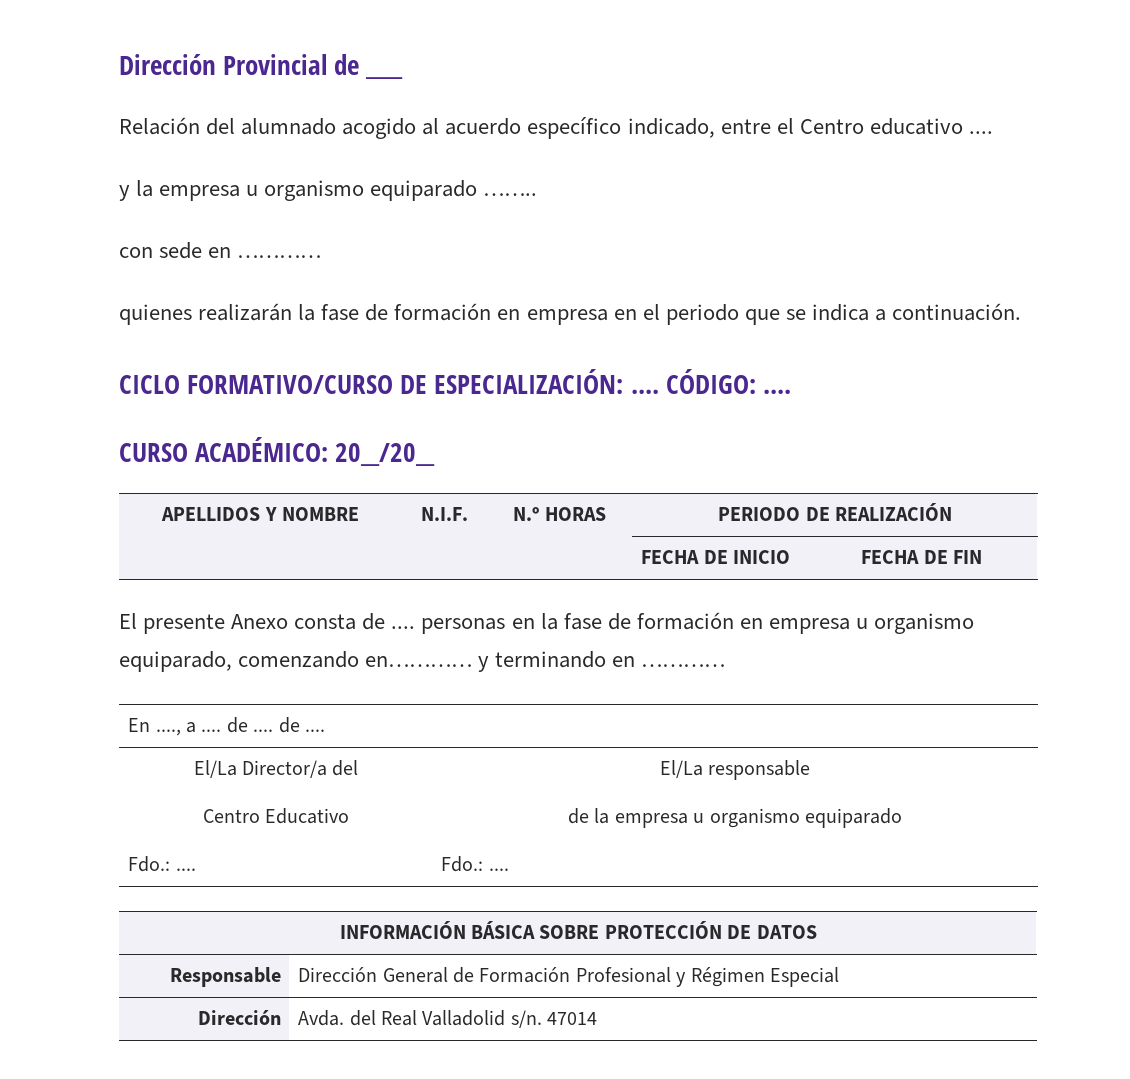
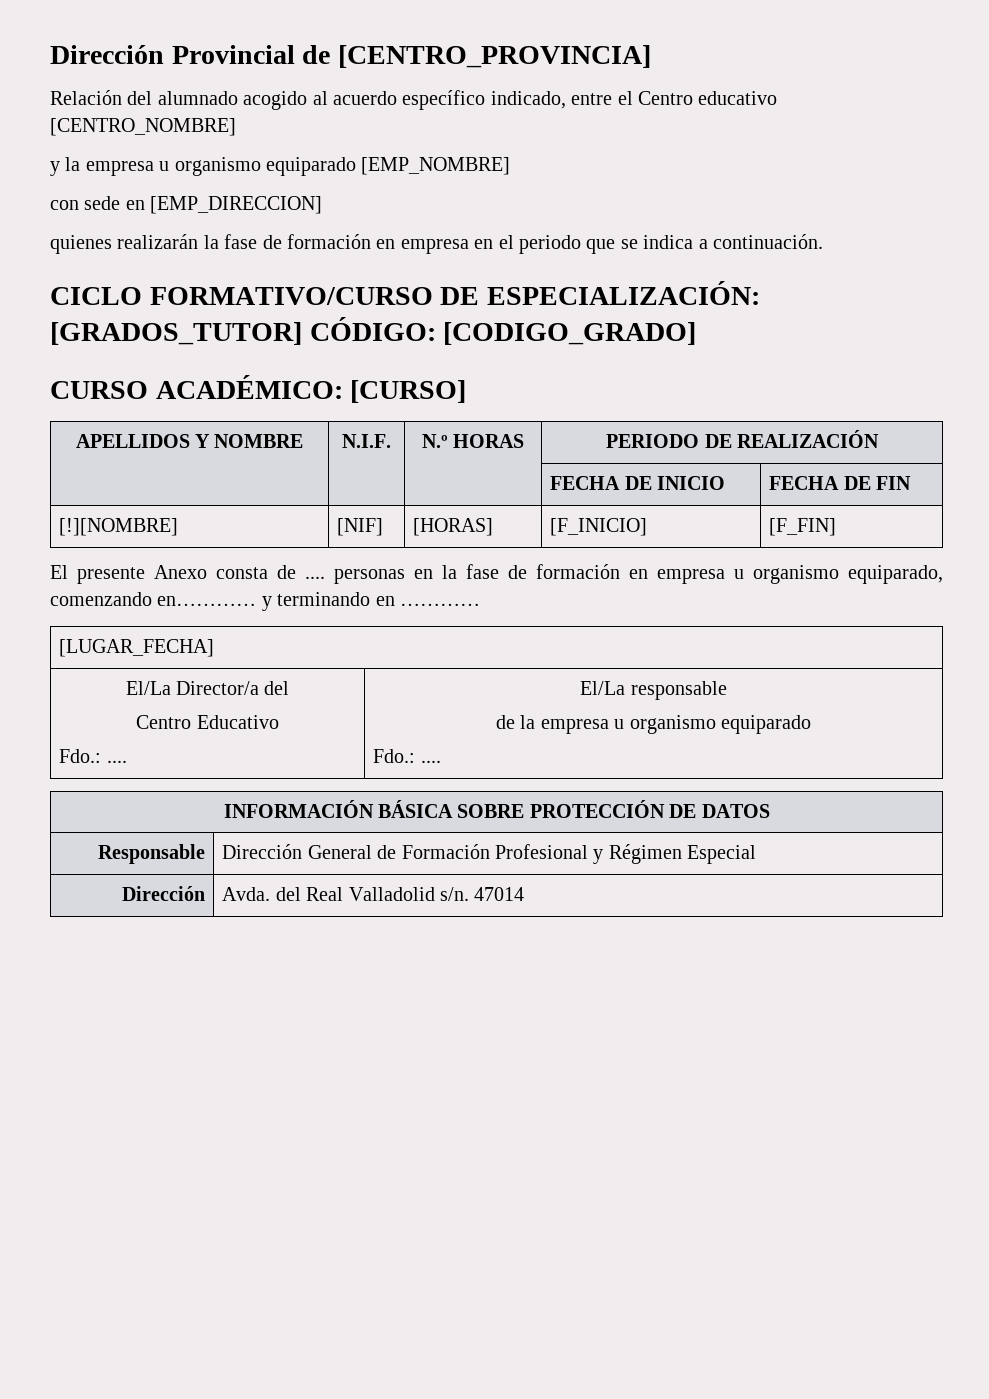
- Dirección Provincial de ____
+ Dirección Provincial de [CENTRO_PROVINCIA]
- Relación del alumnado acogido al acuerdo específico indicado, entre el Centro educativo ....
+ Relación del alumnado acogido al acuerdo específico indicado, entre el Centro educativo [CENTRO_NOMBRE]
- y la empresa u organismo equiparado ……..
+ y la empresa u organismo equiparado [EMP_NOMBRE]
- con sede en …………
+ con sede en [EMP_DIRECCION]
- CICLO FORMATIVO/CURSO DE ESPECIALIZACIÓN: .... CÓDIGO: ....
+ CICLO FORMATIVO/CURSO DE ESPECIALIZACIÓN: [GRADOS_TUTOR] CÓDIGO: [CODIGO_GRADO]
- CURSO ACADÉMICO: 20__/20__
+ CURSO ACADÉMICO: [CURSO]
+ [!][NOMBRE] | [NIF] | [HORAS] | [F_INICIO] | [F_FIN]
- En ...., a .... de .... de ....
+ [LUGAR_FECHA]

